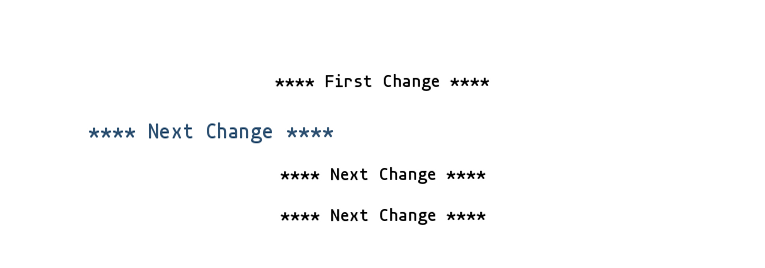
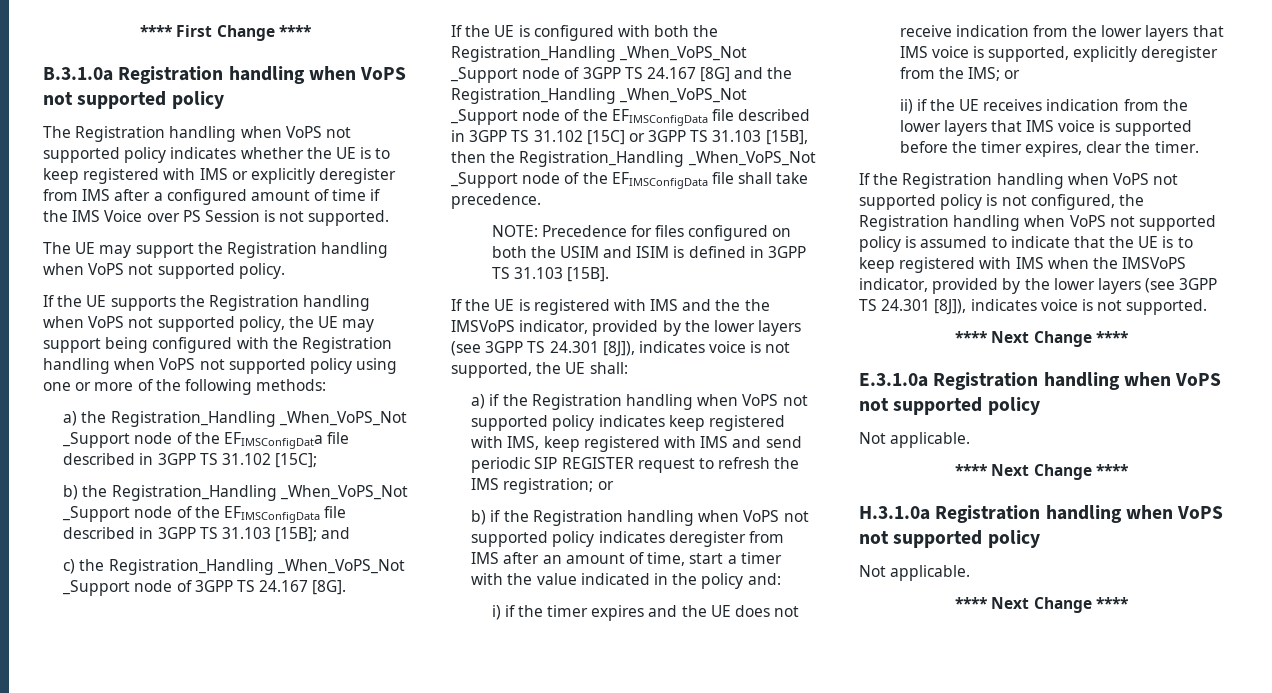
  **** First Change ****
+ B.3.1.0a Registration handling when VoPS not supported policy
+ The Registration handling when VoPS not supported policy indicates whether the UE is to keep registered with IMS or explicitly deregister from IMS after a configured amount of time if the IMS Voice over PS Session is not supported.
+ The UE may support the Registration handling when VoPS not supported policy.
+ If the UE supports the Registration handling when VoPS not supported policy, the UE may support being configured with the Registration handling when VoPS not supported policy using one or more of the following methods:
+ a) the Registration_Handling _When_VoPS_Not _Support node of the EFIMSConfigData file described in 3GPP TS 31.102 [15C];
+ b) the Registration_Handling _When_VoPS_Not _Support node of the EFIMSConfigData file described in 3GPP TS 31.103 [15B]; and
+ c) the Registration_Handling _When_VoPS_Not _Support node of 3GPP TS 24.167 [8G].
+ If the UE is configured with both the Registration_Handling _When_VoPS_Not _Support node of 3GPP TS 24.167 [8G] and the Registration_Handling _When_VoPS_Not _Support node of the EFIMSConfigData file described in 3GPP TS 31.102 [15C] or 3GPP TS 31.103 [15B], then the Registration_Handling _When_VoPS_Not _Support node of the EFIMSConfigData file shall take precedence.
+ NOTE: Precedence for files configured on both the USIM and ISIM is defined in 3GPP TS 31.103 [15B].
+ If the UE is registered with IMS and the the IMSVoPS indicator, provided by the lower layers (see 3GPP TS 24.301 [8J]), indicates voice is not supported, the UE shall:
+ a) if the Registration handling when VoPS not supported policy indicates keep registered with IMS, keep registered with IMS and send periodic SIP REGISTER request to refresh the IMS registration; or
+ b) if the Registration handling when VoPS not supported policy indicates deregister from IMS after an amount of time, start a timer with the value indicated in the policy and:
+ i) if the timer expires and the UE does not receive indication from the lower layers that IMS voice is supported, explicitly deregister from the IMS; or
+ ii) if the UE receives indication from the lower layers that IMS voice is supported before the timer expires, clear the timer.
+ If the Registration handling when VoPS not supported policy is not configured, the Registration handling when VoPS not supported policy is assumed to indicate that the UE is to keep registered with IMS when the IMSVoPS indicator, provided by the lower layers (see 3GPP TS 24.301 [8J]), indicates voice is not supported.
  **** Next Change ****
+ E.3.1.0a Registration handling when VoPS not supported policy
+ Not applicable.
  **** Next Change ****
+ H.3.1.0a Registration handling when VoPS not supported policy
+ Not applicable.

